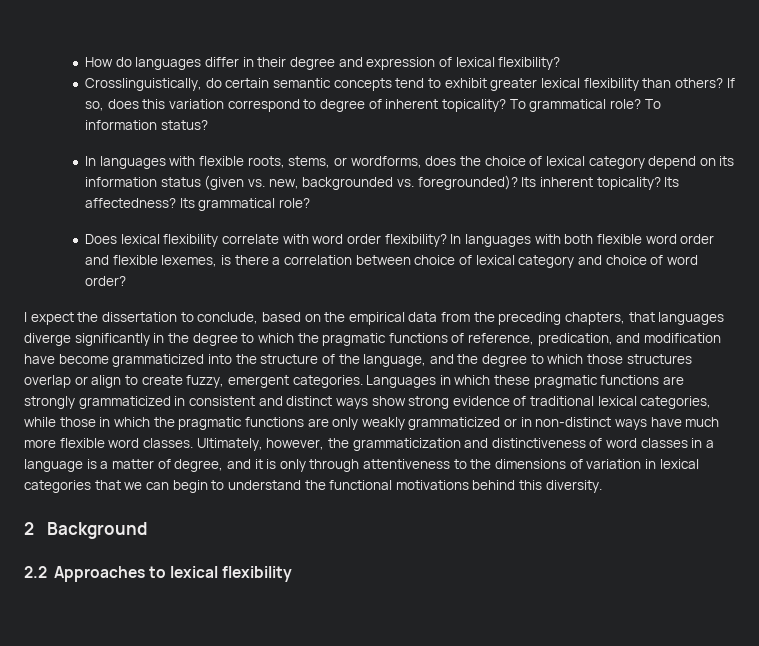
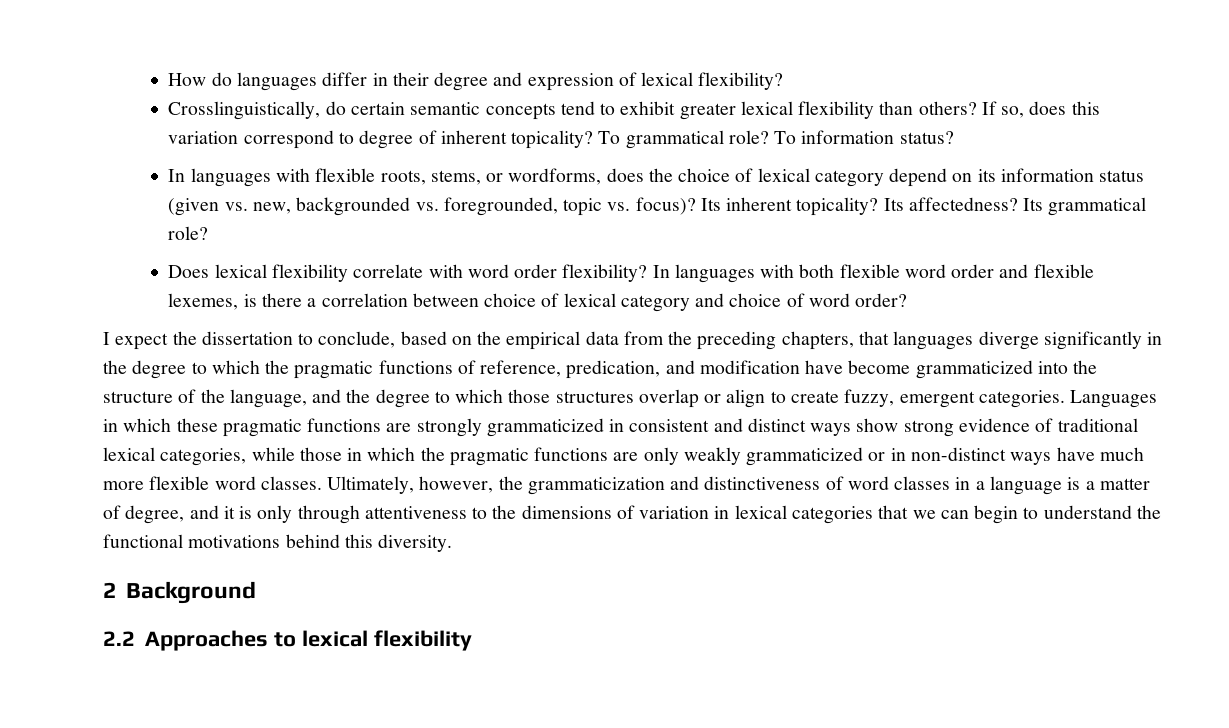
- In languages with flexible roots, stems, or wordforms, does the choice of lexical category depend on its information status (given vs. new, backgrounded vs. foregrounded)?
+ In languages with flexible roots, stems, or wordforms, does the choice of lexical category depend on its information status (given vs. new, backgrounded vs. foregrounded, topic vs. focus)?

